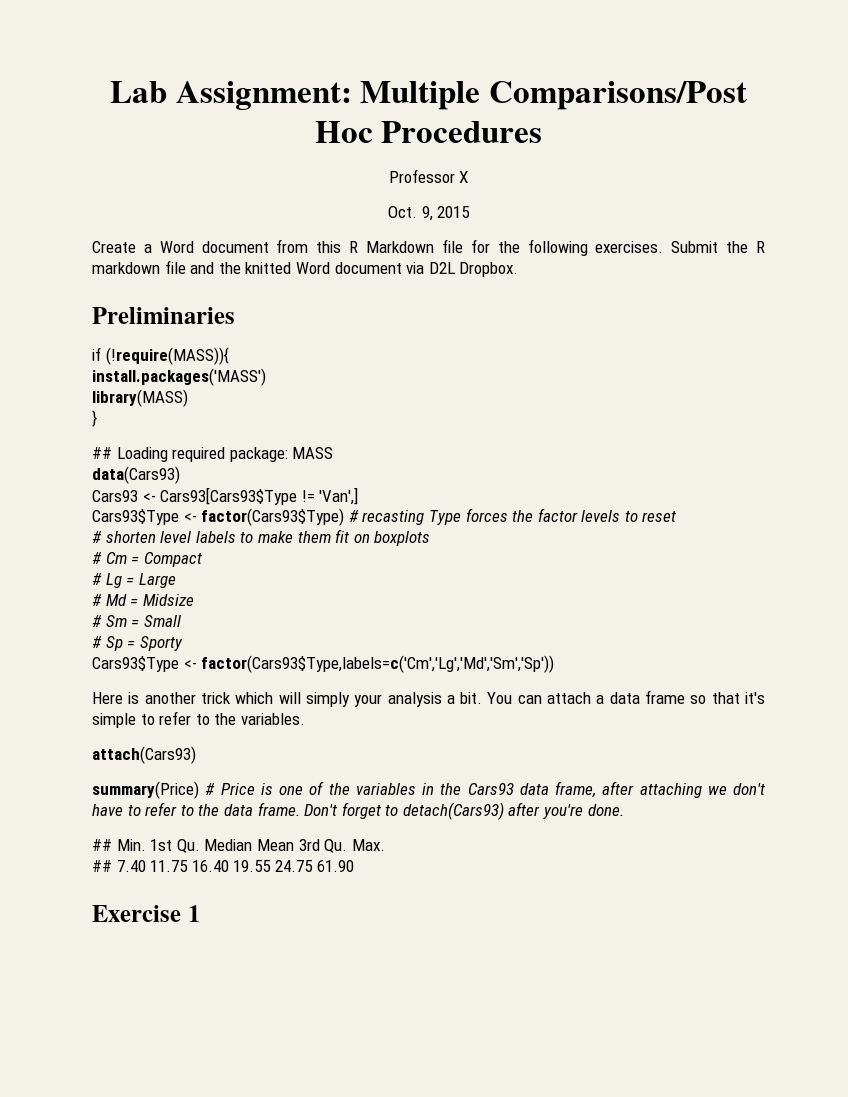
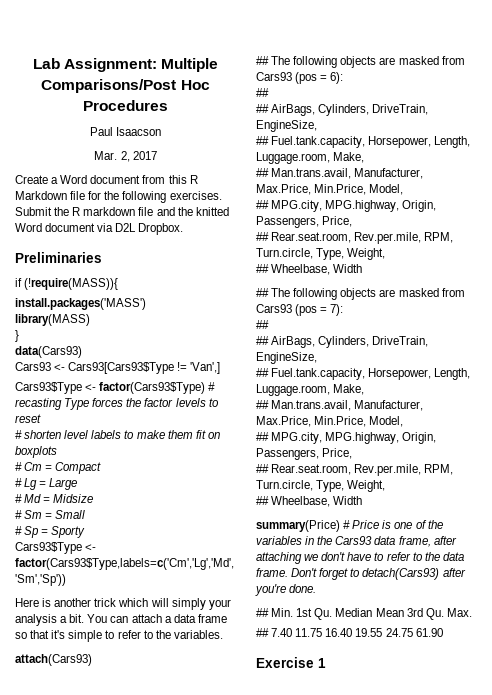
- Professor X
- Oct. 9, 2015
+ Paul Isaacson
+ Mar. 2, 2017
- ## Loading required package: MASS
+ ## The following objects are masked from Cars93 (pos = 6):
+ ##
+ ## AirBags, Cylinders, DriveTrain, EngineSize,
+ ## Fuel.tank.capacity, Horsepower, Length, Luggage.room, Make,
+ ## Man.trans.avail, Manufacturer, Max.Price, Min.Price, Model,
+ ## MPG.city, MPG.highway, Origin, Passengers, Price,
+ ## Rear.seat.room, Rev.per.mile, RPM, Turn.circle, Type, Weight,
+ ## Wheelbase, Width
+ ## The following objects are masked from Cars93 (pos = 7):
+ ##
+ ## AirBags, Cylinders, DriveTrain, EngineSize,
+ ## Fuel.tank.capacity, Horsepower, Length, Luggage.room, Make,
+ ## Man.trans.avail, Manufacturer, Max.Price, Min.Price, Model,
+ ## MPG.city, MPG.highway, Origin, Passengers, Price,
+ ## Rear.seat.room, Rev.per.mile, RPM, Turn.circle, Type, Weight,
+ ## Wheelbase, Width

